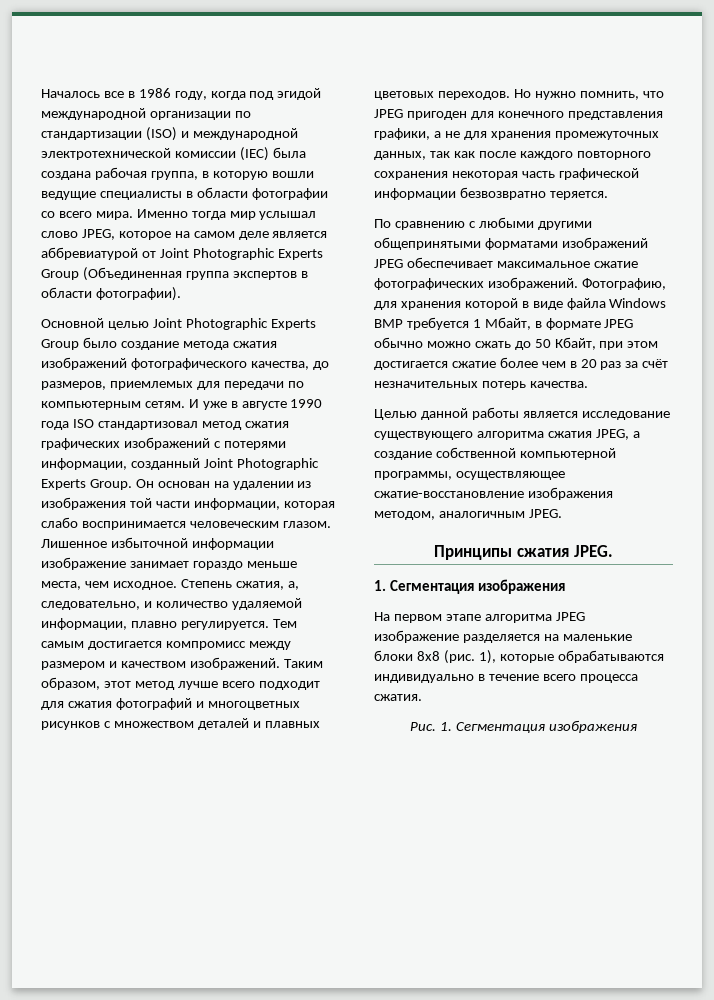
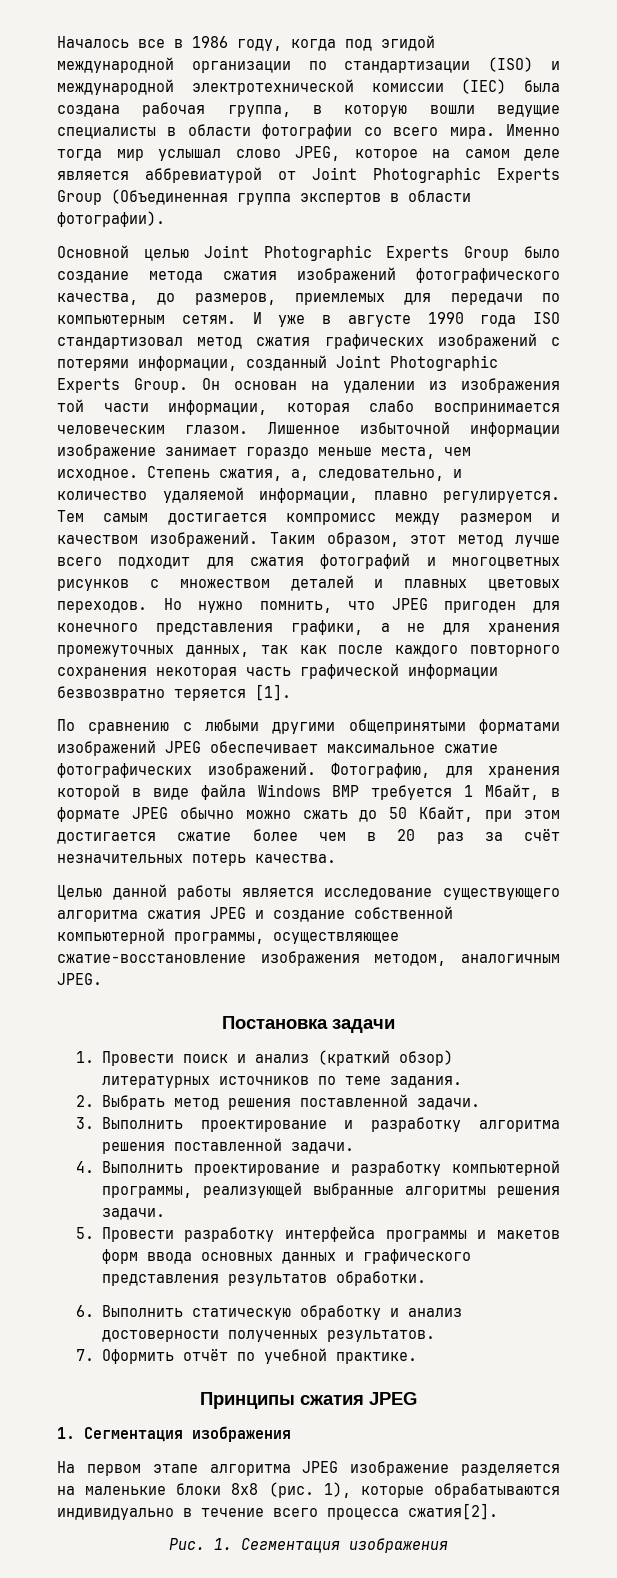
- Но нужно помнить, что JPEG пригоден для конечного представления графики, а не для хранения промежуточных данных, так как после каждого повторного сохранения некоторая часть графической информации безвозвратно теряется.
+ Но нужно помнить, что JPEG пригоден для конечного представления графики, а не для хранения промежуточных данных, так как после каждого повторного сохранения некоторая часть графической информации безвозвратно теряется [1].
- Целью данной работы является исследование существующего алгоритма сжатия JPEG, а создание собственной компьютерной программы, осуществляющее сжатие-восстановление изображения методом, аналогичным JPEG.
+ Целью данной работы является исследование существующего алгоритма сжатия JPEG и создание собственной компьютерной программы, осуществляющее сжатие-восстановление изображения методом, аналогичным JPEG.
+ Постановка задачи
+ 1. Провести поиск и анализ (краткий обзор) литературных источников по теме задания.
+ 2. Выбрать метод решения поставленной задачи.
+ 3. Выполнить проектирование и разработку алгоритма решения поставленной задачи.
+ 4. Выполнить проектирование и разработку компьютерной программы, реализующей выбранные алгоритмы решения задачи.
+ 5. Провести разработку интерфейса программы и макетов форм ввода основных данных и графического представления результатов обработки.
+ 6. Выполнить статическую обработку и анализ достоверности полученных результатов.
+ 7. Оформить отчёт по учебной практике.
- Принципы сжатия JPEG.
+ Принципы сжатия JPEG
- 1), которые обрабатываются индивидуально в течение всего процесса сжатия.
+ 1), которые обрабатываются индивидуально в течение всего процесса сжатия[2].

